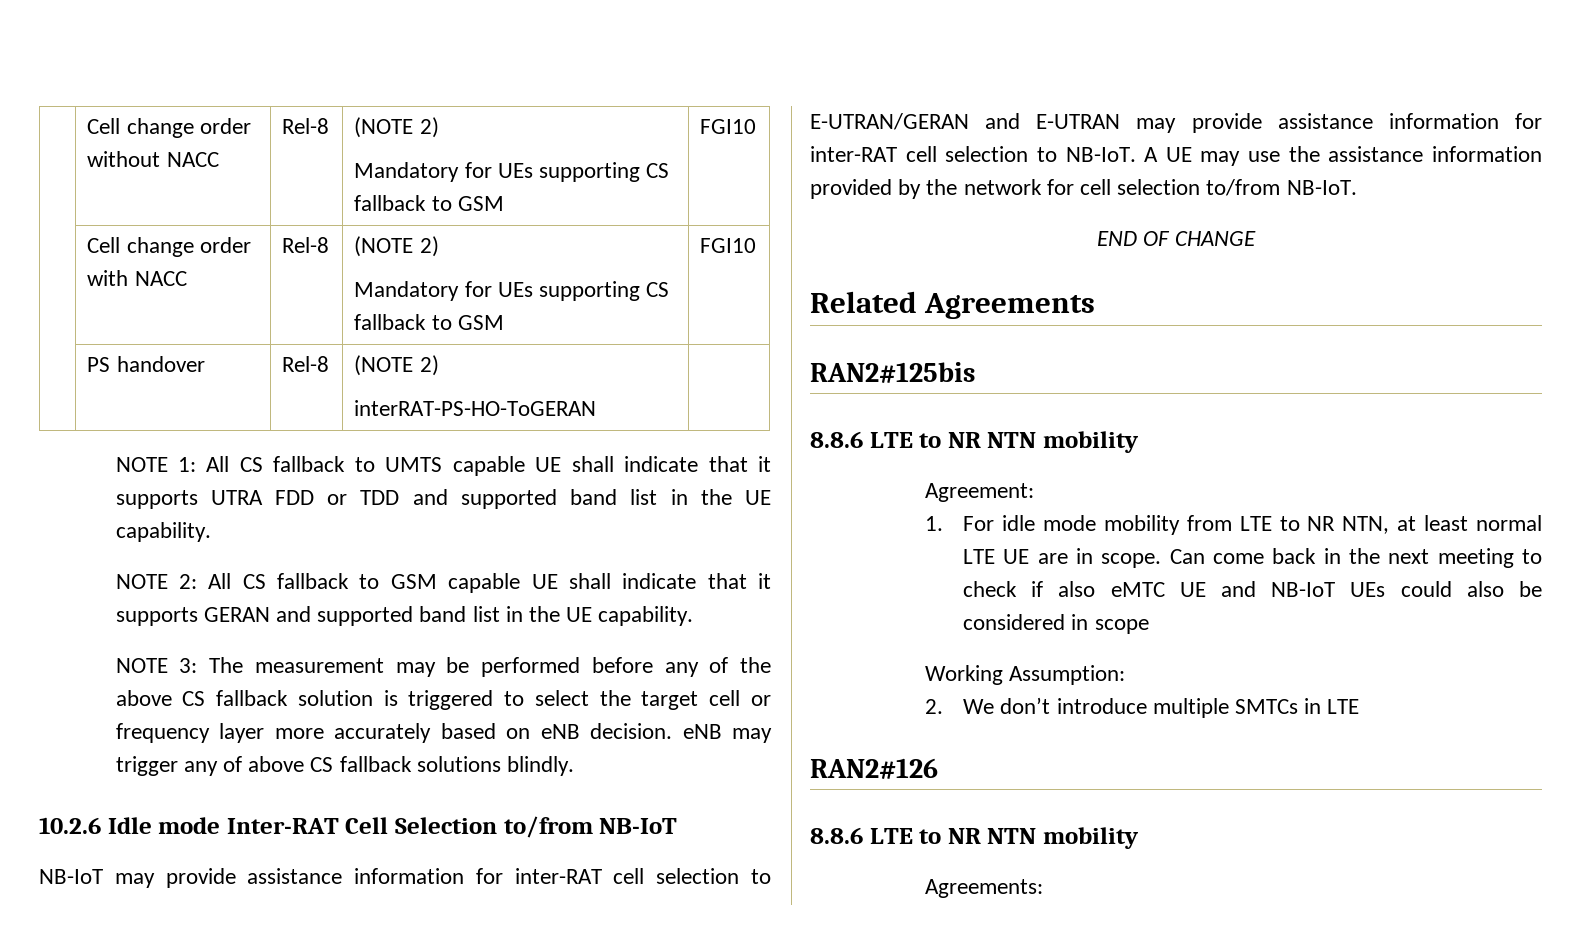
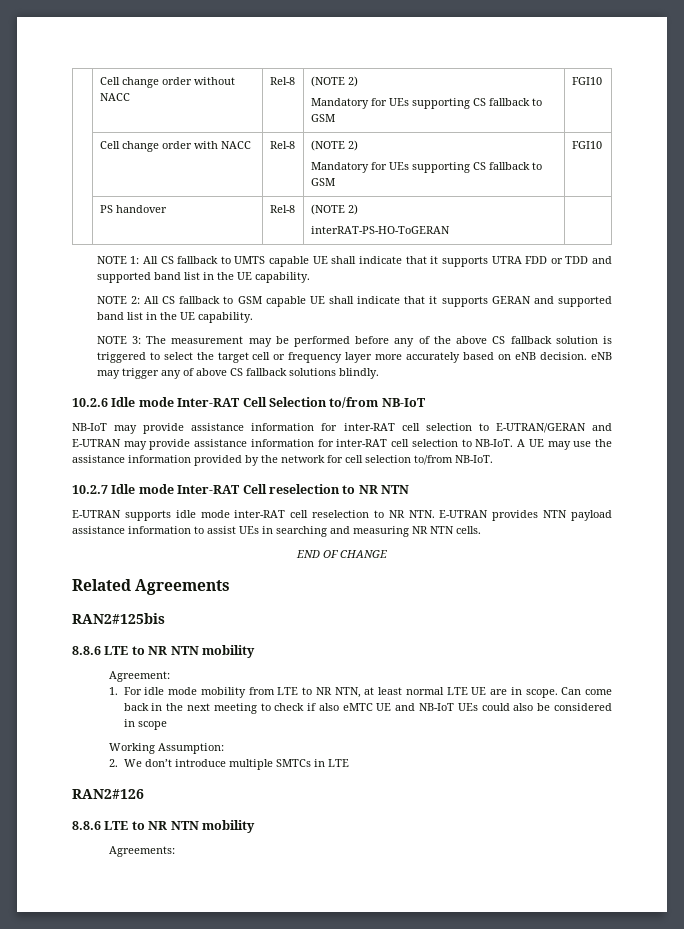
+ 10.2.7 Idle mode Inter-RAT Cell reselection to NR NTN
+ E-UTRAN supports idle mode inter-RAT cell reselection to NR NTN. E-UTRAN provides NTN payload assistance information to assist UEs in searching and measuring NR NTN cells.

